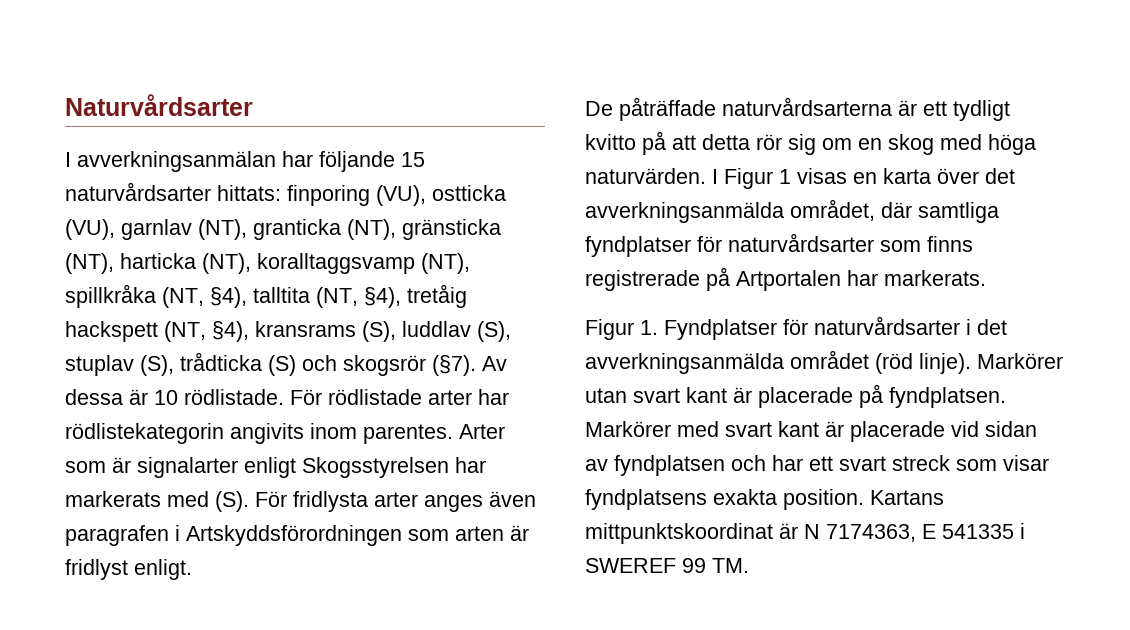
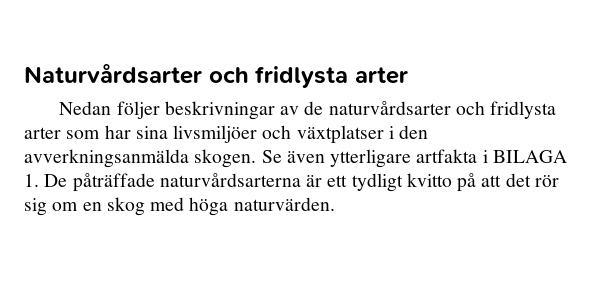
- Naturvårdsarter
- I avverkningsanmälan har följande 15 naturvårdsarter hittats: finporing (VU), ostticka (VU), garnlav (NT), granticka (NT), gränsticka (NT), harticka (NT), koralltaggsvamp (NT), spillkråka (NT, §4), talltita (NT, §4), tretåig hackspett (NT, §4), kransrams (S), luddlav (S), stuplav (S), trådticka (S) och skogsrör (§7). Av dessa är 10 rödlistade. För rödlistade arter har rödlistekategorin angivits inom parentes. Arter som är signalarter enligt Skogsstyrelsen har markerats med (S). För fridlysta arter anges även paragrafen i Artskyddsförordningen som arten är fridlyst enligt.
- De påträffade naturvårdsarterna är ett tydligt kvitto på att detta rör sig om en skog med höga naturvärden. I Figur 1 visas en karta över det avverkningsanmälda området, där samtliga fyndplatser för naturvårdsarter som finns registrerade på Artportalen har markerats.
- Figur 1. Fyndplatser för naturvårdsarter i det avverkningsanmälda området (röd linje). Markörer utan svart kant är placerade på fyndplatsen. Markörer med svart kant är placerade vid sidan av fyndplatsen och har ett svart streck som visar fyndplatsens exakta position. Kartans mittpunktskoordinat är N 7174363, E 541335 i SWEREF 99 TM.
+ Naturvårdsarter och fridlysta arter
+ Nedan följer beskrivningar av de naturvårdsarter och fridlysta arter som har sina livsmiljöer och växtplatser i den avverkningsanmälda skogen. Se även ytterligare artfakta i BILAGA 1. De påträffade naturvårdsarterna är ett tydligt kvitto på att det rör sig om en skog med höga naturvärden.

